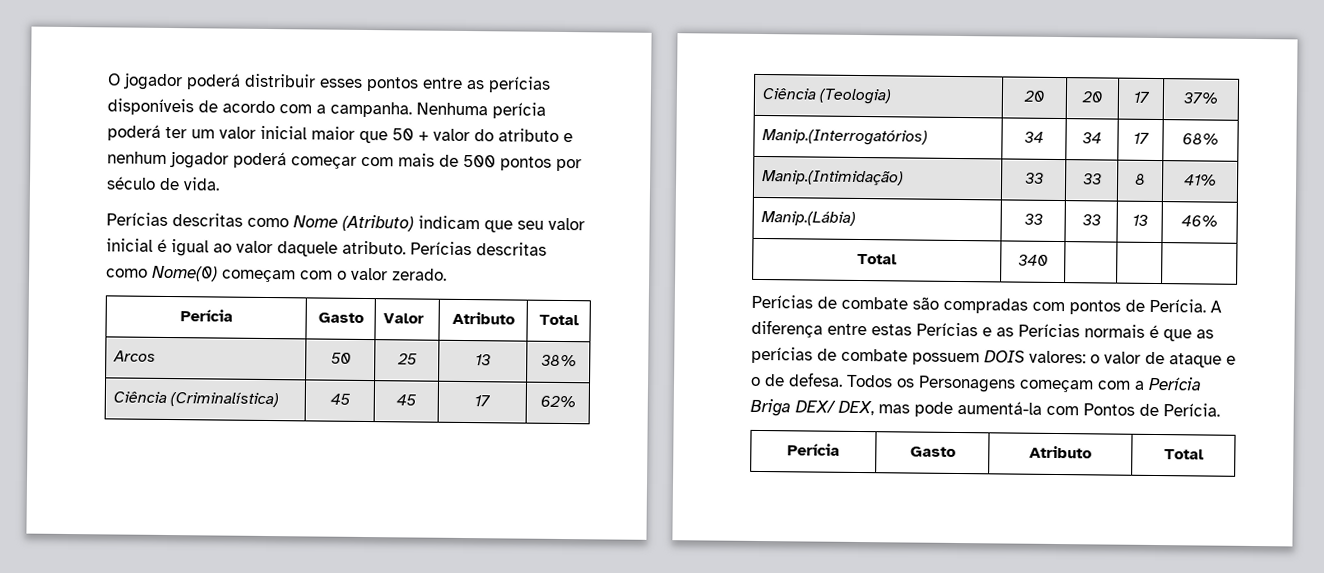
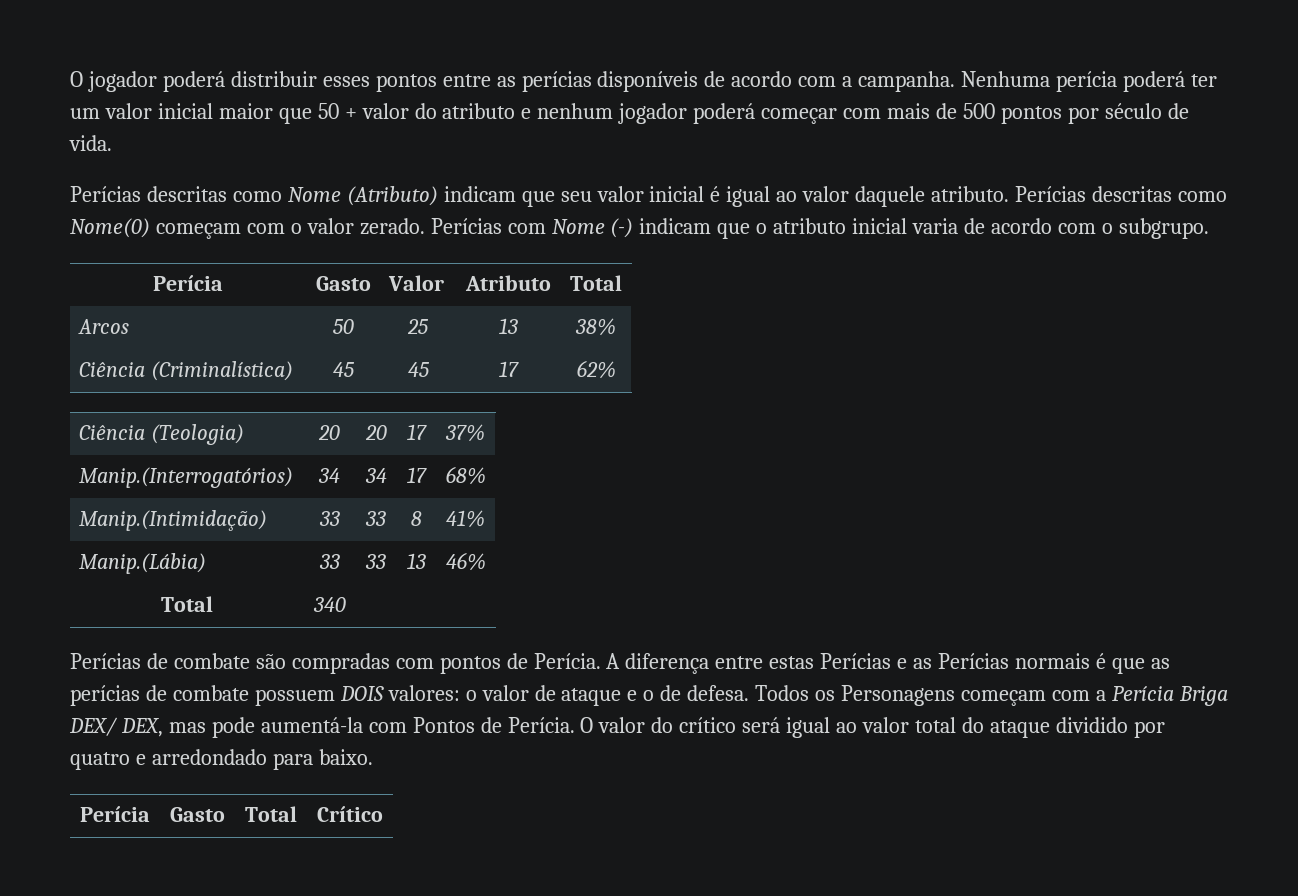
+ Perícias com Nome (-) indicam que o atributo inicial varia de acordo com o subgrupo.
- Todos os Personagens começam com a Perícia Briga DEX/ DEX, mas pode aumentá-la com Pontos de Perícia.
- Perícia | Gasto | Atributo | Total
+ Todos os Personagens começam com a Perícia Briga DEX/ DEX, mas pode aumentá-la com Pontos de Perícia. O valor do crítico será igual ao valor total do ataque dividido por quatro e arredondado para baixo.
+ Perícia | Gasto | Total | Crítico

